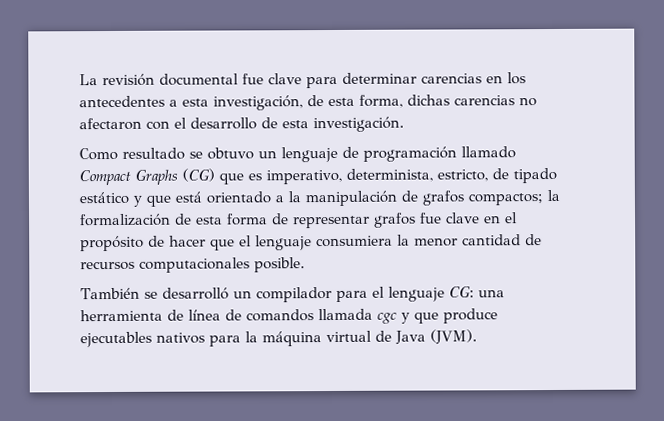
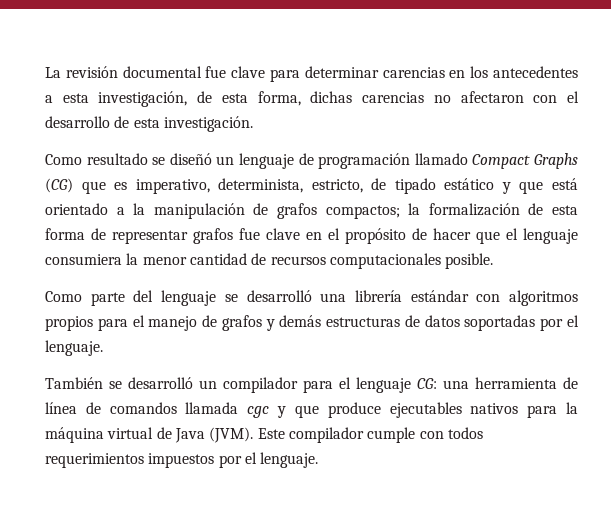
- Como resultado se obtuvo un lenguaje de programación llamado Compact Graphs (CG) que es imperativo, determinista, estricto, de tipado estático y que está orientado a la manipulación de grafos compactos; la formalización de esta forma de representar grafos fue clave en el propósito de hacer que el lenguaje consumiera la menor cantidad de recursos computacionales posible.
+ Como resultado se diseñó un lenguaje de programación llamado Compact Graphs (CG) que es imperativo, determinista, estricto, de tipado estático y que está orientado a la manipulación de grafos compactos; la formalización de esta forma de representar grafos fue clave en el propósito de hacer que el lenguaje consumiera la menor cantidad de recursos computacionales posible.
+ Como parte del lenguaje se desarrolló una librería estándar con algoritmos propios para el manejo de grafos y demás estructuras de datos soportadas por el lenguaje.
+ Este compilador cumple con todos requerimientos impuestos por el lenguaje.

